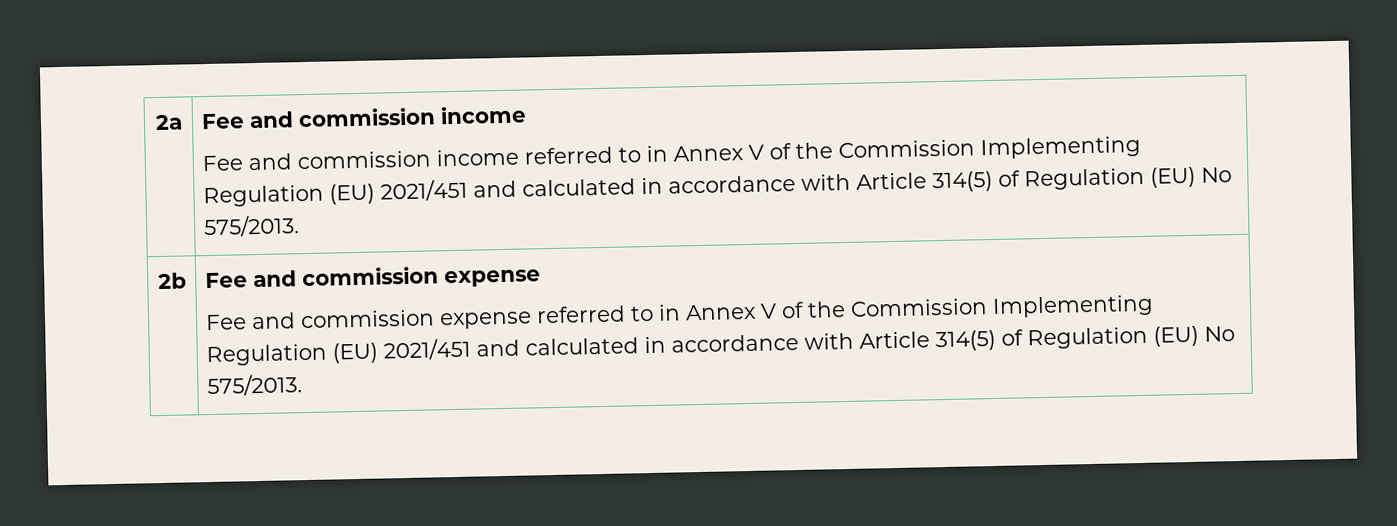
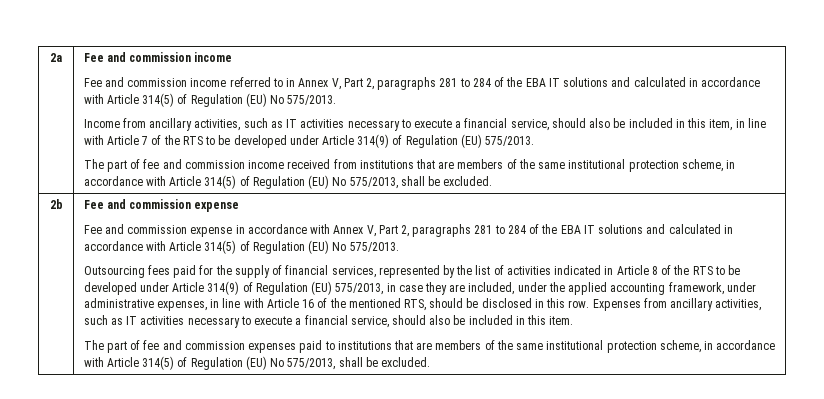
- Fee and commission income referred to in Annex V of the Commission Implementing Regulation (EU) 2021/451 and calculated in accordance with Article 314(5) of Regulation (EU) No 575/2013.
+ Fee and commission income referred to in Annex V, Part 2, paragraphs 281 to 284 of the EBA IT solutions and calculated in accordance with Article 314(5) of Regulation (EU) No 575/2013.
+ Income from ancillary activities, such as IT activities necessary to execute a financial service, should also be included in this item, in line with Article 7 of the RTS to be developed under Article 314(9) of Regulation (EU) 575/2013.
+ The part of fee and commission income received from institutions that are members of the same institutional protection scheme, in accordance with Article 314(5) of Regulation (EU) No 575/2013, shall be excluded.
- Fee and commission expense referred to in Annex V of the Commission Implementing Regulation (EU) 2021/451 and calculated in accordance with Article 314(5) of Regulation (EU) No 575/2013.
+ Fee and commission expense in accordance with Annex V, Part 2, paragraphs 281 to 284 of the EBA IT solutions and calculated in accordance with Article 314(5) of Regulation (EU) No 575/2013.
+ Outsourcing fees paid for the supply of financial services, represented by the list of activities indicated in Article 8 of the RTS to be developed under Article 314(9) of Regulation (EU) 575/2013, in case they are included, under the applied accounting framework, under administrative expenses, in line with Article 16 of the mentioned RTS, should be disclosed in this row. Expenses from ancillary activities, such as IT activities necessary to execute a financial service, should also be included in this item.
+ The part of fee and commission expenses paid to institutions that are members of the same institutional protection scheme, in accordance with Article 314(5) of Regulation (EU) No 575/2013, shall be excluded.

